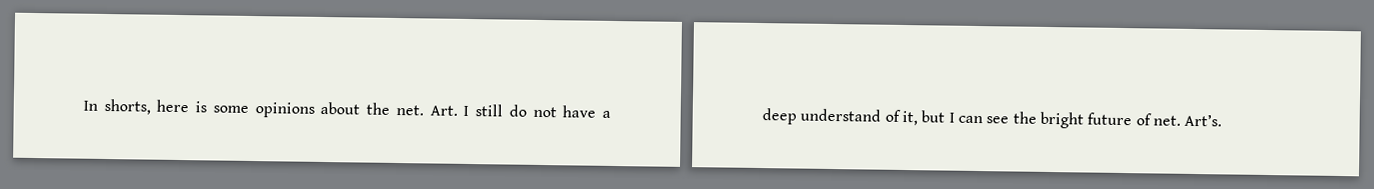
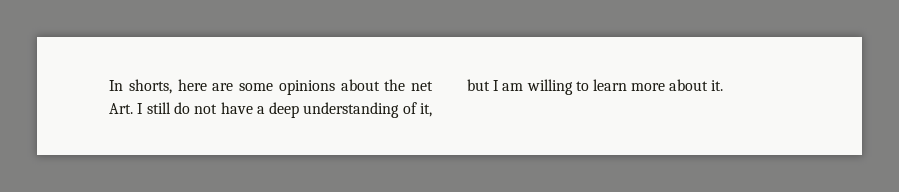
- In shorts, here is some opinions about the net. Art. I still do not have a deep understand of it, but I can see the bright future of net. Art’s.
+ In shorts, here are some opinions about the net Art. I still do not have a deep understanding of it, but I am willing to learn more about it.

